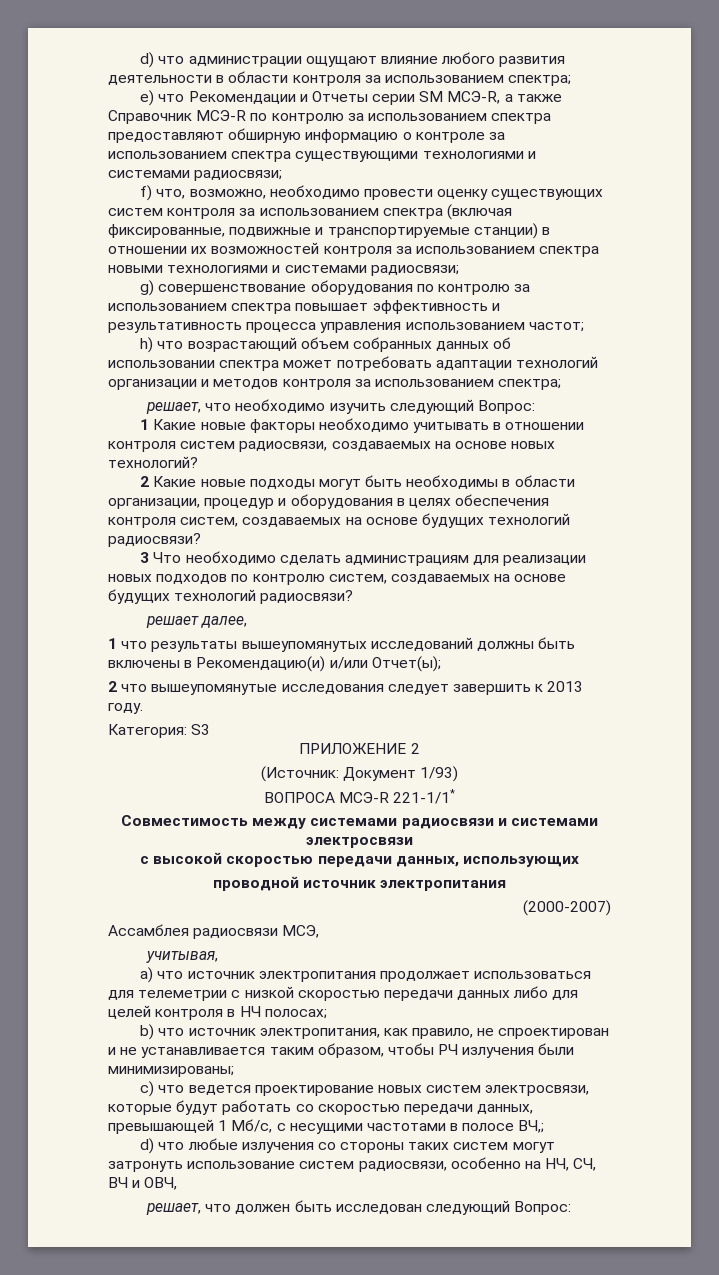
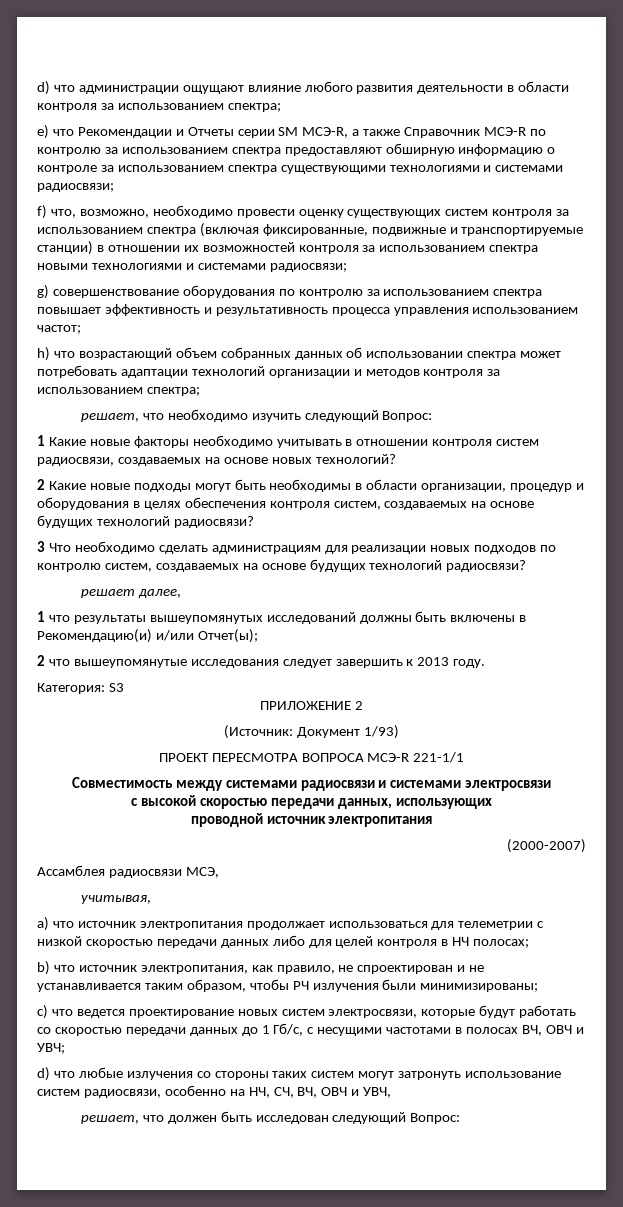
- ВОПРОСА МСЭ-R 221-1/1*
+ ПРОЕКТ ПЕРЕСМОТРА ВОПРОСА МСЭ-R 221-1/1
- c) что ведется проектирование новых систем электросвязи, которые будут работать со скоростью передачи данных, превышающей 1 Мб/с, с несущими частотами в полосе ВЧ,;
+ c) что ведется проектирование новых систем электросвязи, которые будут работать со скоростью передачи данных до 1 Гб/с, с несущими частотами в полосах ВЧ, ОВЧ и УВЧ;
- d) что любые излучения со стороны таких систем могут затронуть использование систем радиосвязи, особенно на НЧ, СЧ, ВЧ и ОВЧ,
+ d) что любые излучения со стороны таких систем могут затронуть использование систем радиосвязи, особенно на НЧ, СЧ, ВЧ, ОВЧ и УВЧ,

